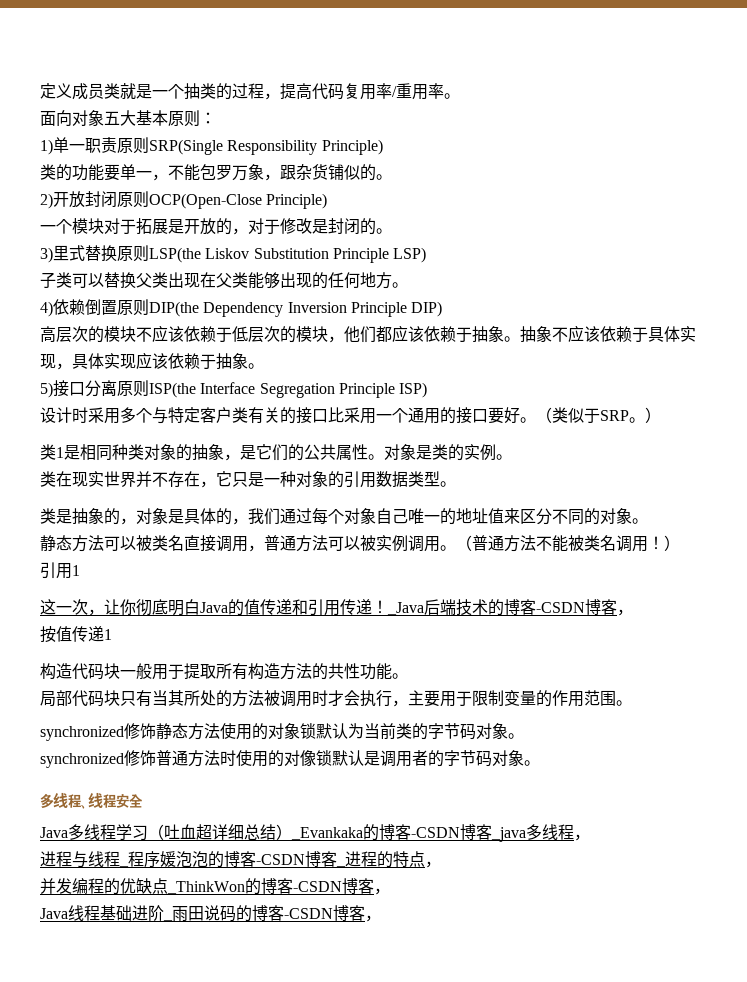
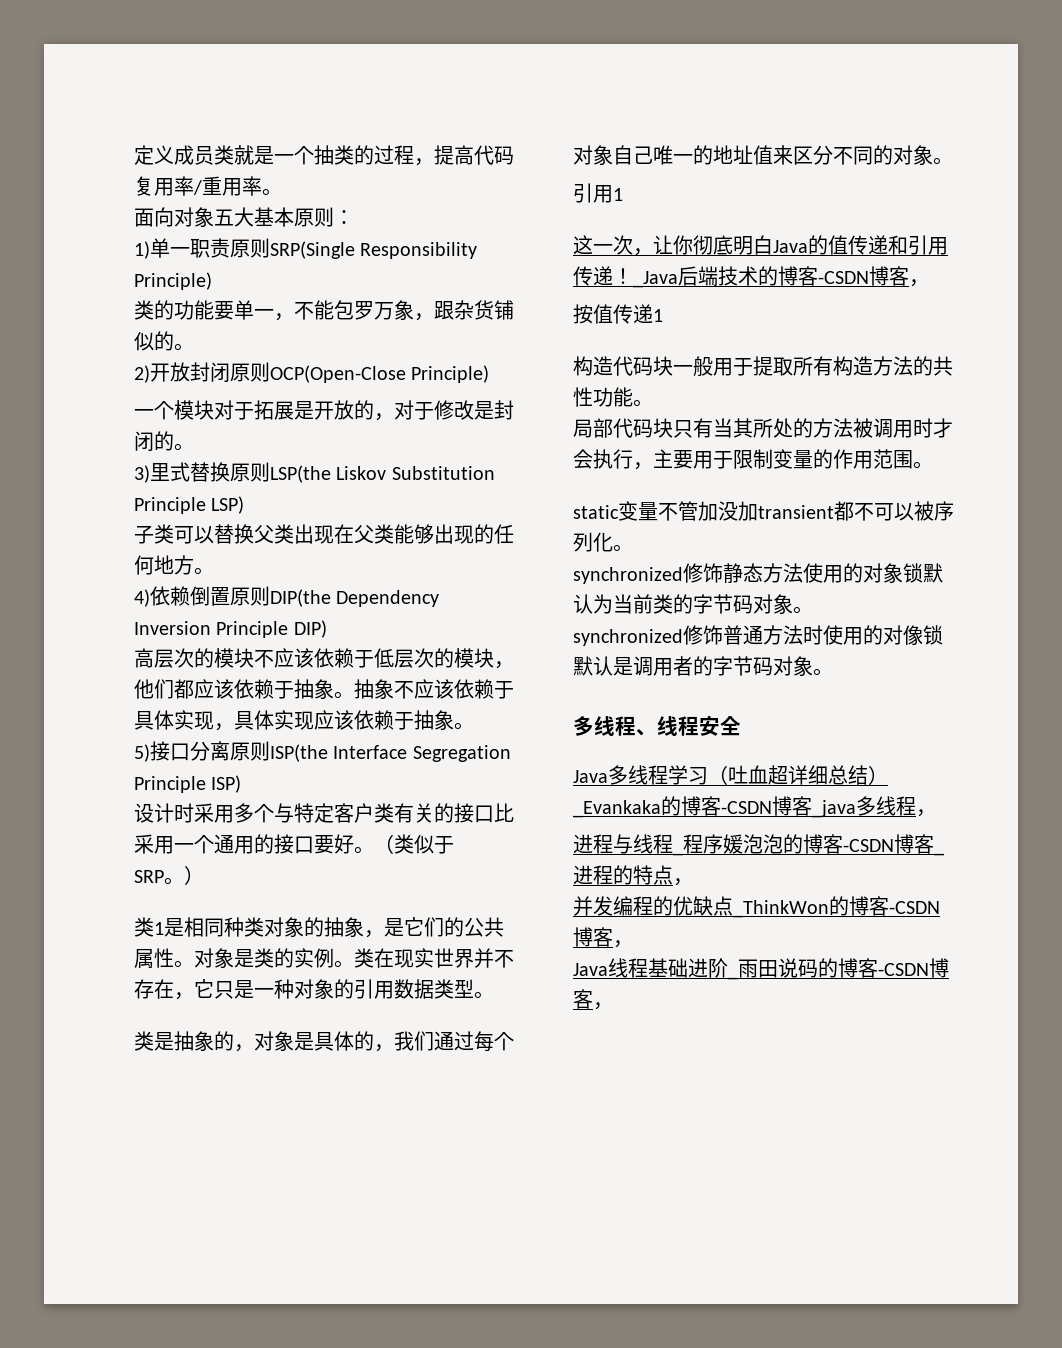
- 对象是类的实例。
- 类在现实世界并不存在，它只是一种对象的引用数据类型。
+ 对象是类的实例。类在现实世界并不存在，它只是一种对象的引用数据类型。
- 静态方法可以被类名直接调用，普通方法可以被实例调用。（普通方法不能被类名调用！）
+ static变量不管加没加transient都不可以被序列化。

